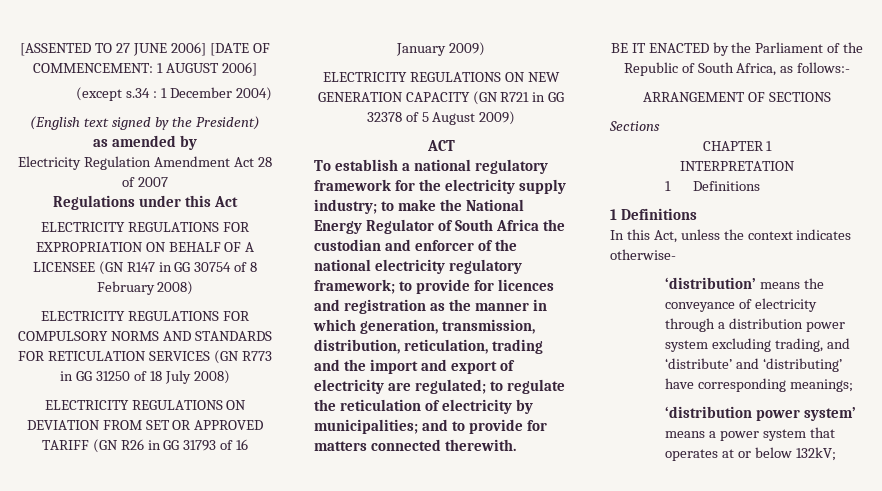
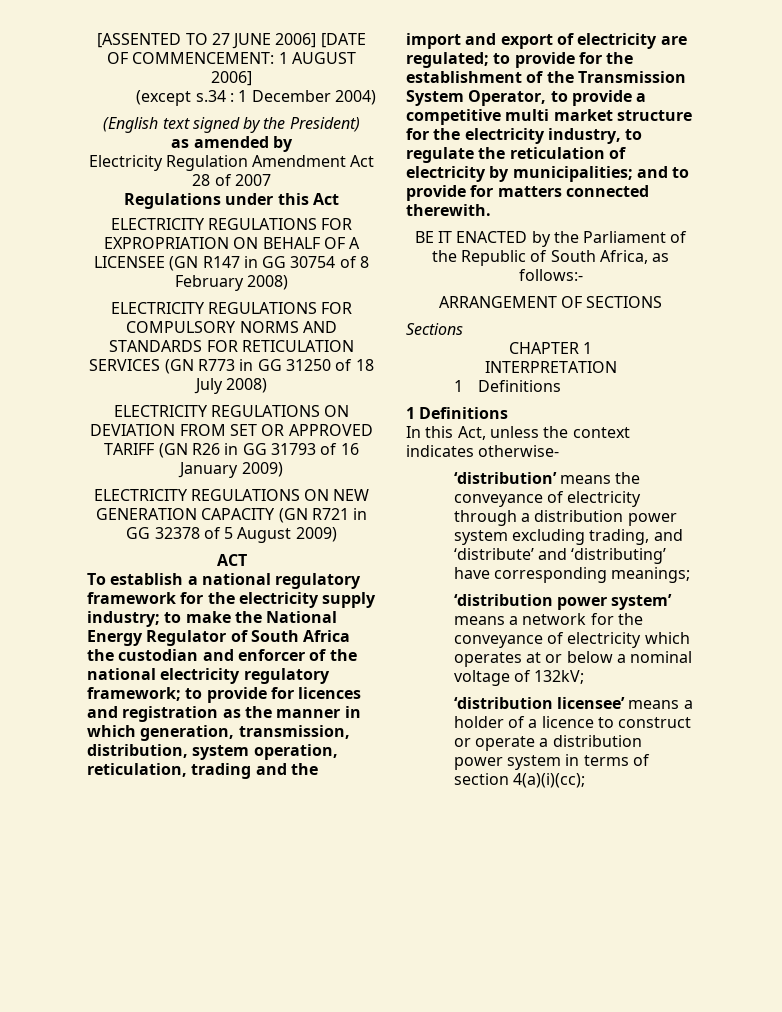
- to provide for licences and registration as the manner in which generation, transmission, distribution, reticulation, trading and the import and export of electricity are regulated;
+ to provide for licences and registration as the manner in which generation, transmission, distribution, system operation, reticulation, trading and the import and export of electricity are regulated;
- to regulate the reticulation of electricity by municipalities;
+ to provide for the establishment of the Transmission System Operator, to provide a competitive multi market structure for the electricity industry, to regulate the reticulation of electricity by municipalities;
- ‘distribution power system’ means a power system that operates at or below 132kV;
+ ‘distribution power system’ means a network for the conveyance of electricity which operates at or below a nominal voltage of 132kV;
+ ‘distribution licensee’ means a holder of a licence to construct or operate a distribution power system in terms of section 4(a)(i)(cc);

